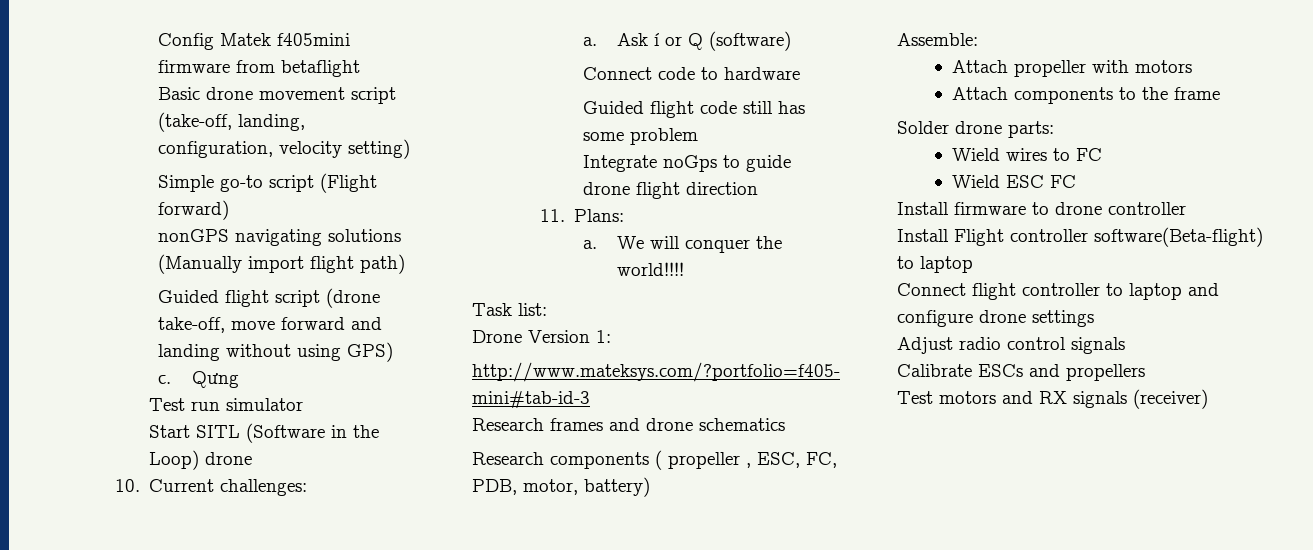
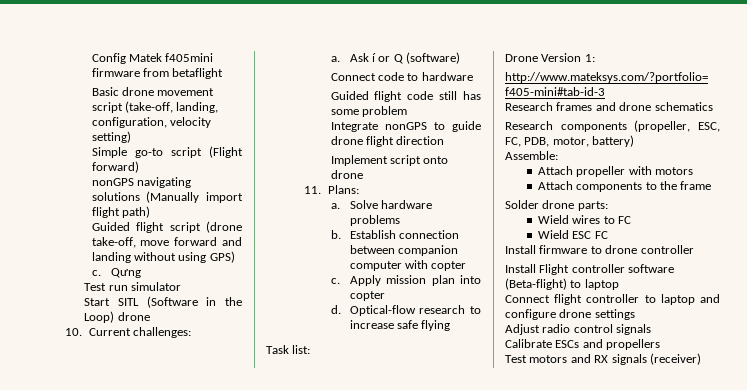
- Integrate noGps to guide drone flight direction
+ Integrate nonGPS to guide drone flight direction
+ Implement script onto drone
- We will conquer the world!!!!
+ Solve hardware problems
+ b. Establish connection between companion computer with copter
+ c. Apply mission plan into copter
+ d. Optical-flow research to increase safe flying
- Research components ( propeller , ESC, FC, PDB, motor, battery)
+ Research components (propeller, ESC, FC, PDB, motor, battery)
- Install Flight controller software(Beta-flight) to laptop
+ Install Flight controller software (Beta-flight) to laptop

